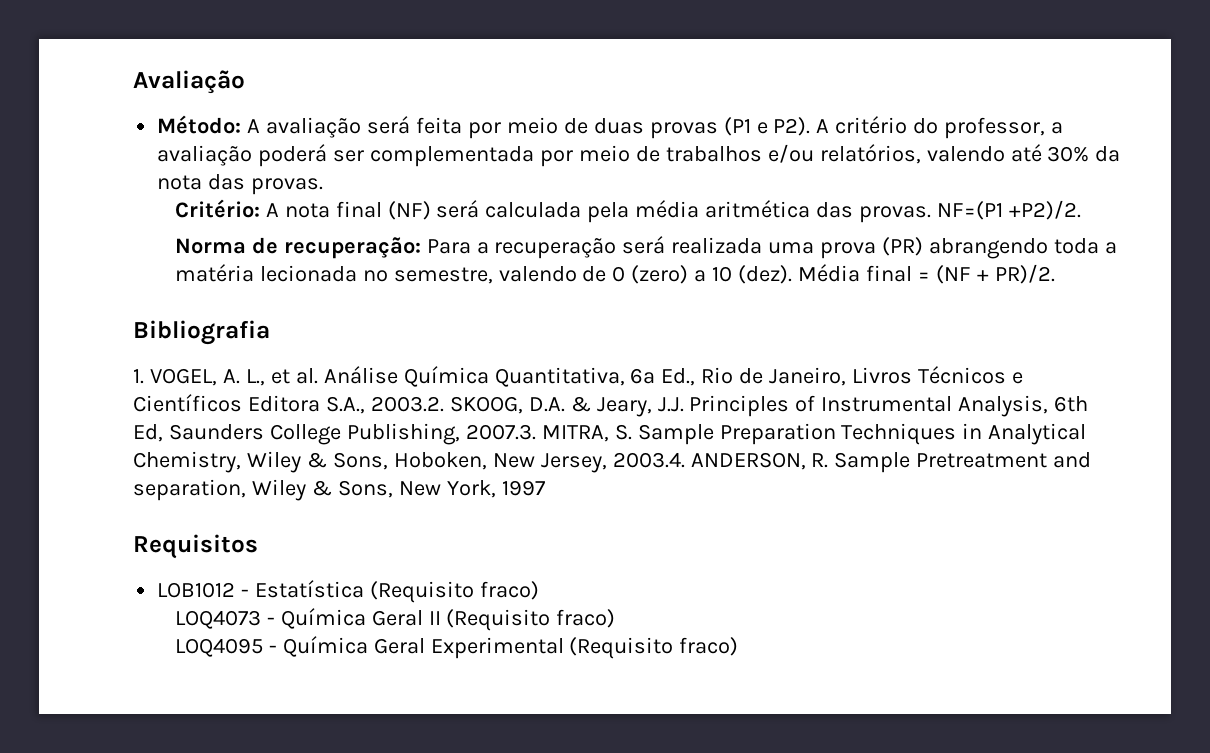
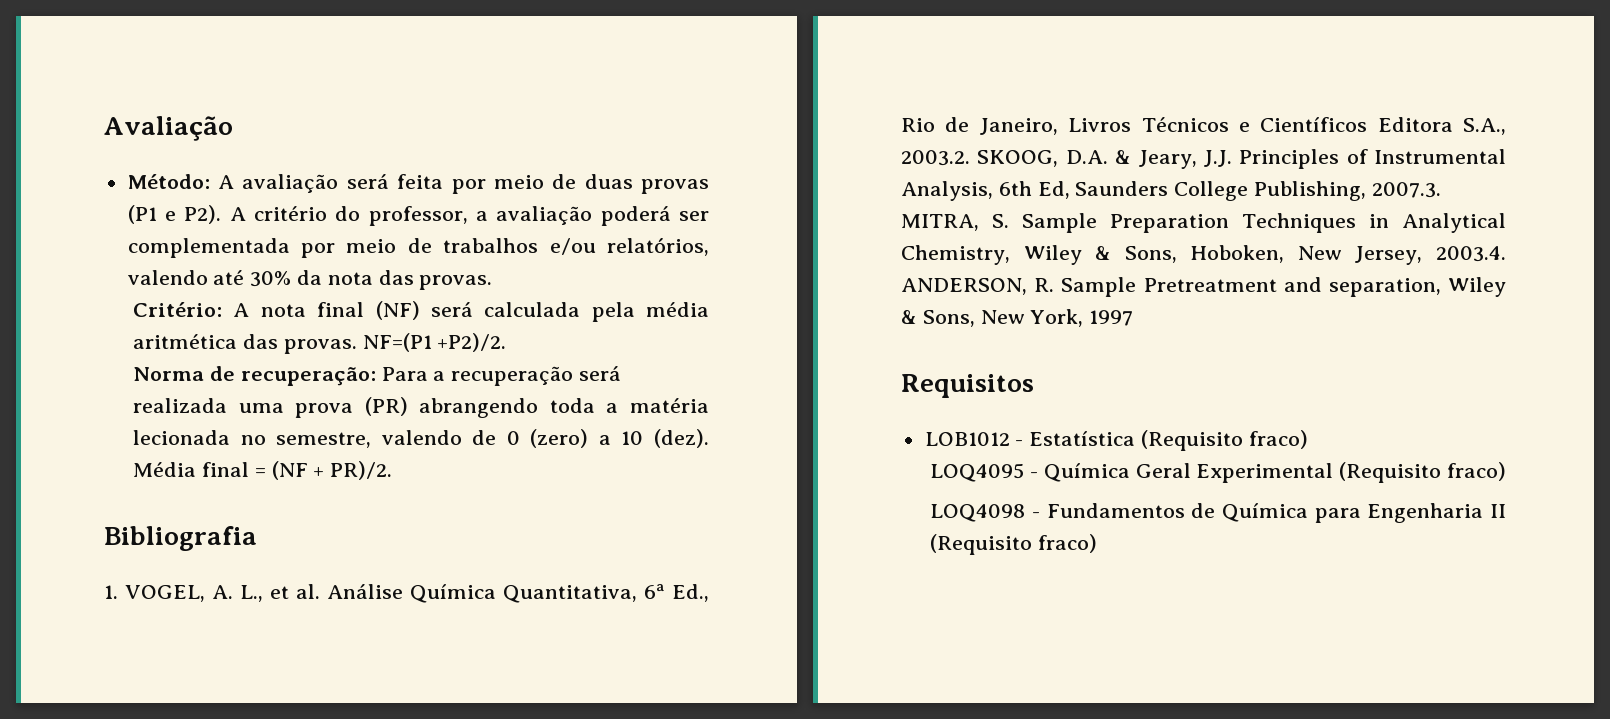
- LOQ4073 - Química Geral II (Requisito fraco)
+ LOQ4098 - Fundamentos de Química para Engenharia II (Requisito fraco)

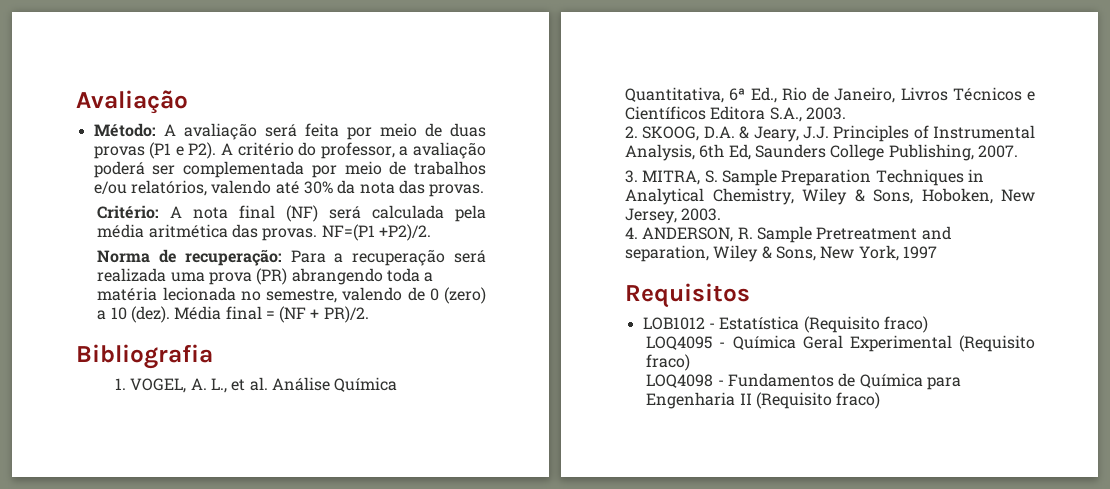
- 1. VOGEL, A. L., et al. Análise Química Quantitativa, 6ª Ed., Rio de Janeiro, Livros Técnicos e Científicos Editora S.A., 2003.2. SKOOG, D.A. & Jeary, J.J. Principles of Instrumental Analysis, 6th Ed, Saunders College Publishing, 2007.3. MITRA, S. Sample Preparation Techniques in Analytical Chemistry, Wiley & Sons, Hoboken, New Jersey, 2003.4. ANDERSON, R. Sample Pretreatment and separation, Wiley & Sons, New York, 1997
+ 1. VOGEL, A. L., et al. Análise Química Quantitativa, 6ª Ed., Rio de Janeiro, Livros Técnicos e Científicos Editora S.A., 2003.
+ 2. SKOOG, D.A. & Jeary, J.J. Principles of Instrumental Analysis, 6th Ed, Saunders College Publishing, 2007.
+ 3. MITRA, S. Sample Preparation Techniques in Analytical Chemistry, Wiley & Sons, Hoboken, New Jersey, 2003.
+ 4. ANDERSON, R. Sample Pretreatment and separation, Wiley & Sons, New York, 1997

